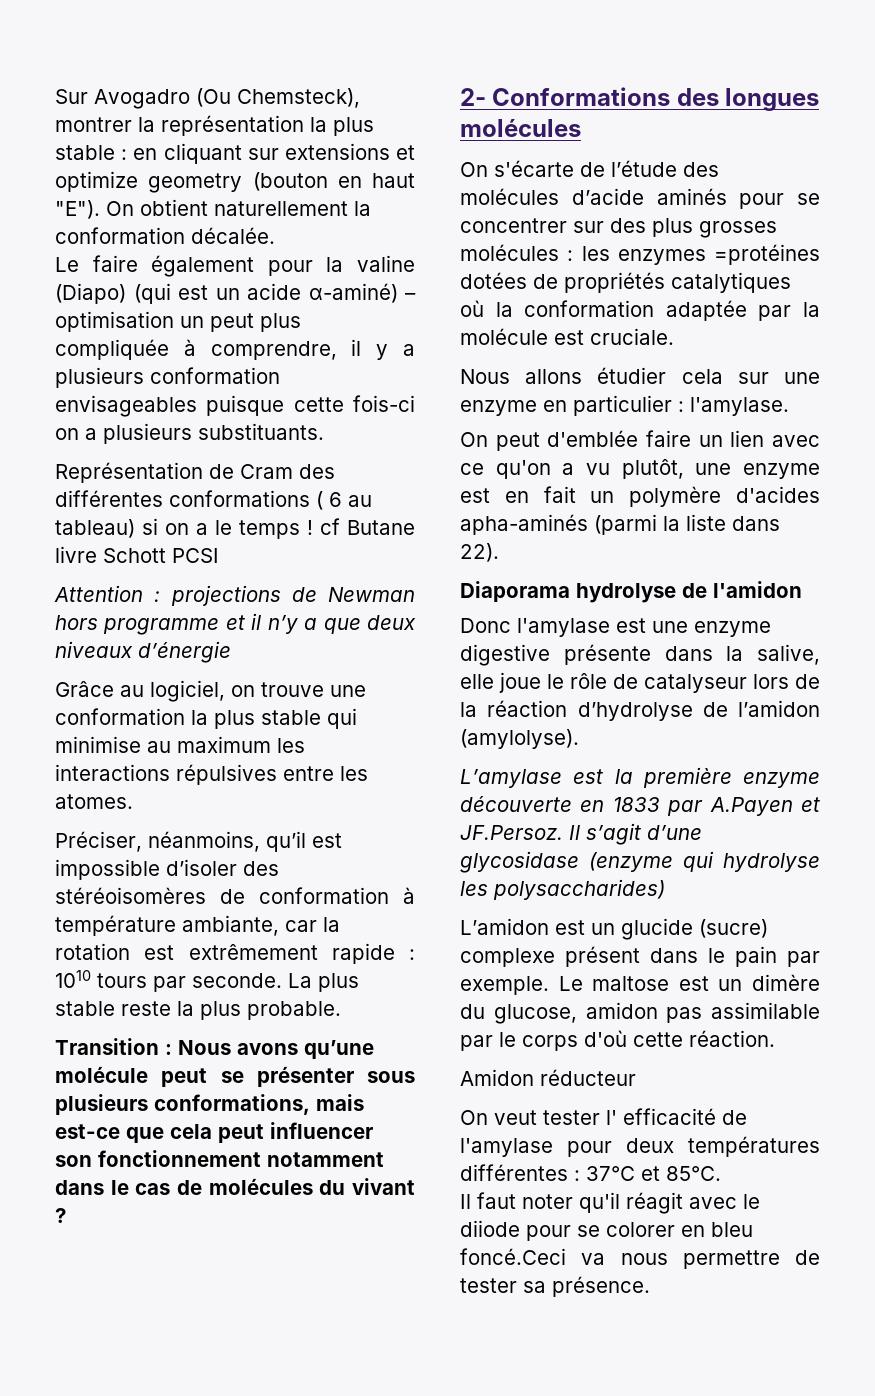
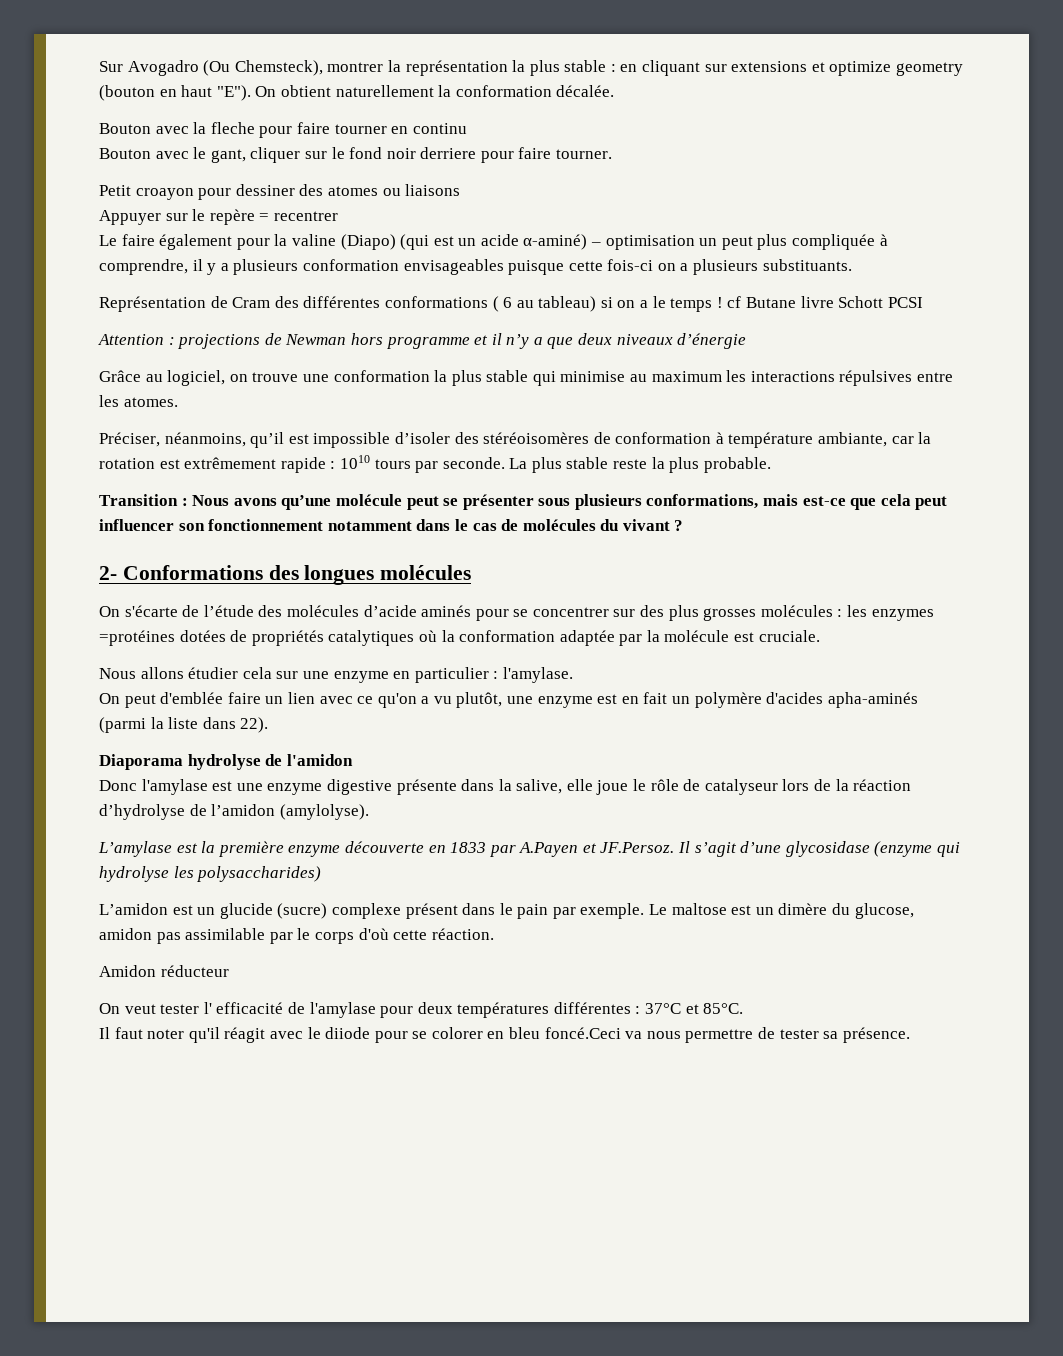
+ Bouton avec la fleche pour faire tourner en continu
+ Bouton avec le gant, cliquer sur le fond noir derriere pour faire tourner.
+ Petit croayon pour dessiner des atomes ou liaisons
+ Appuyer sur le repère = recentrer

